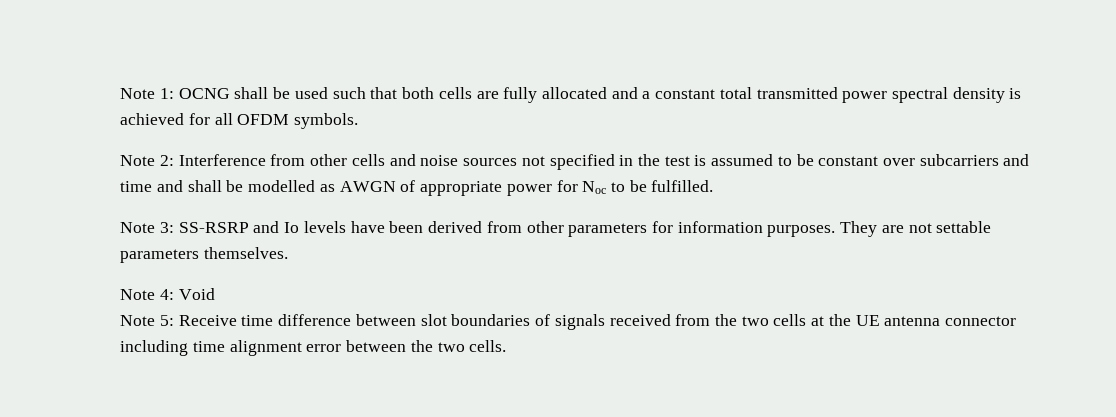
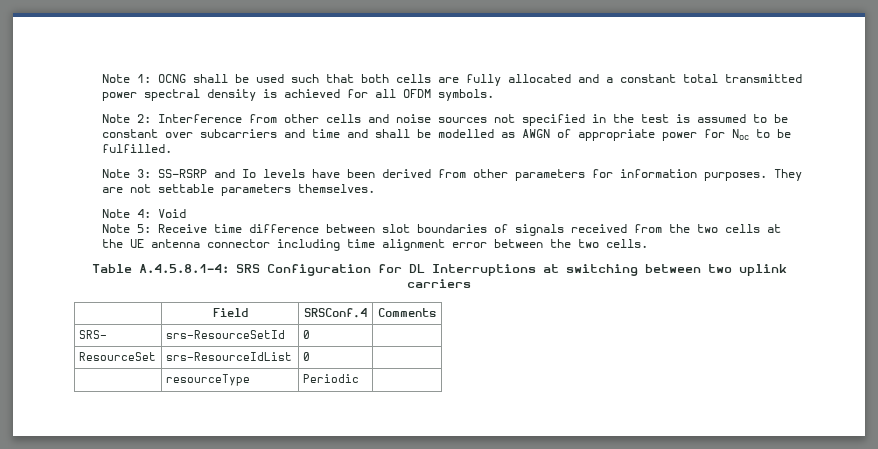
+ Table A.4.5.8.1-4: SRS Configuration for DL Interruptions at switching between two uplink carriers
+ | Field | SRSConf.4 | Comments
+ SRS- | srs-ResourceSetId | 0 |
+ ResourceSet | srs-ResourceIdList | 0 |
+ | resourceType | Periodic |

